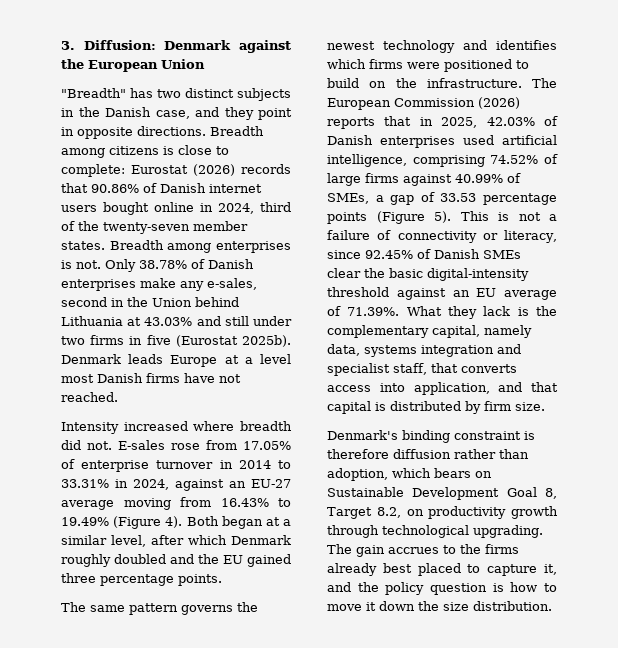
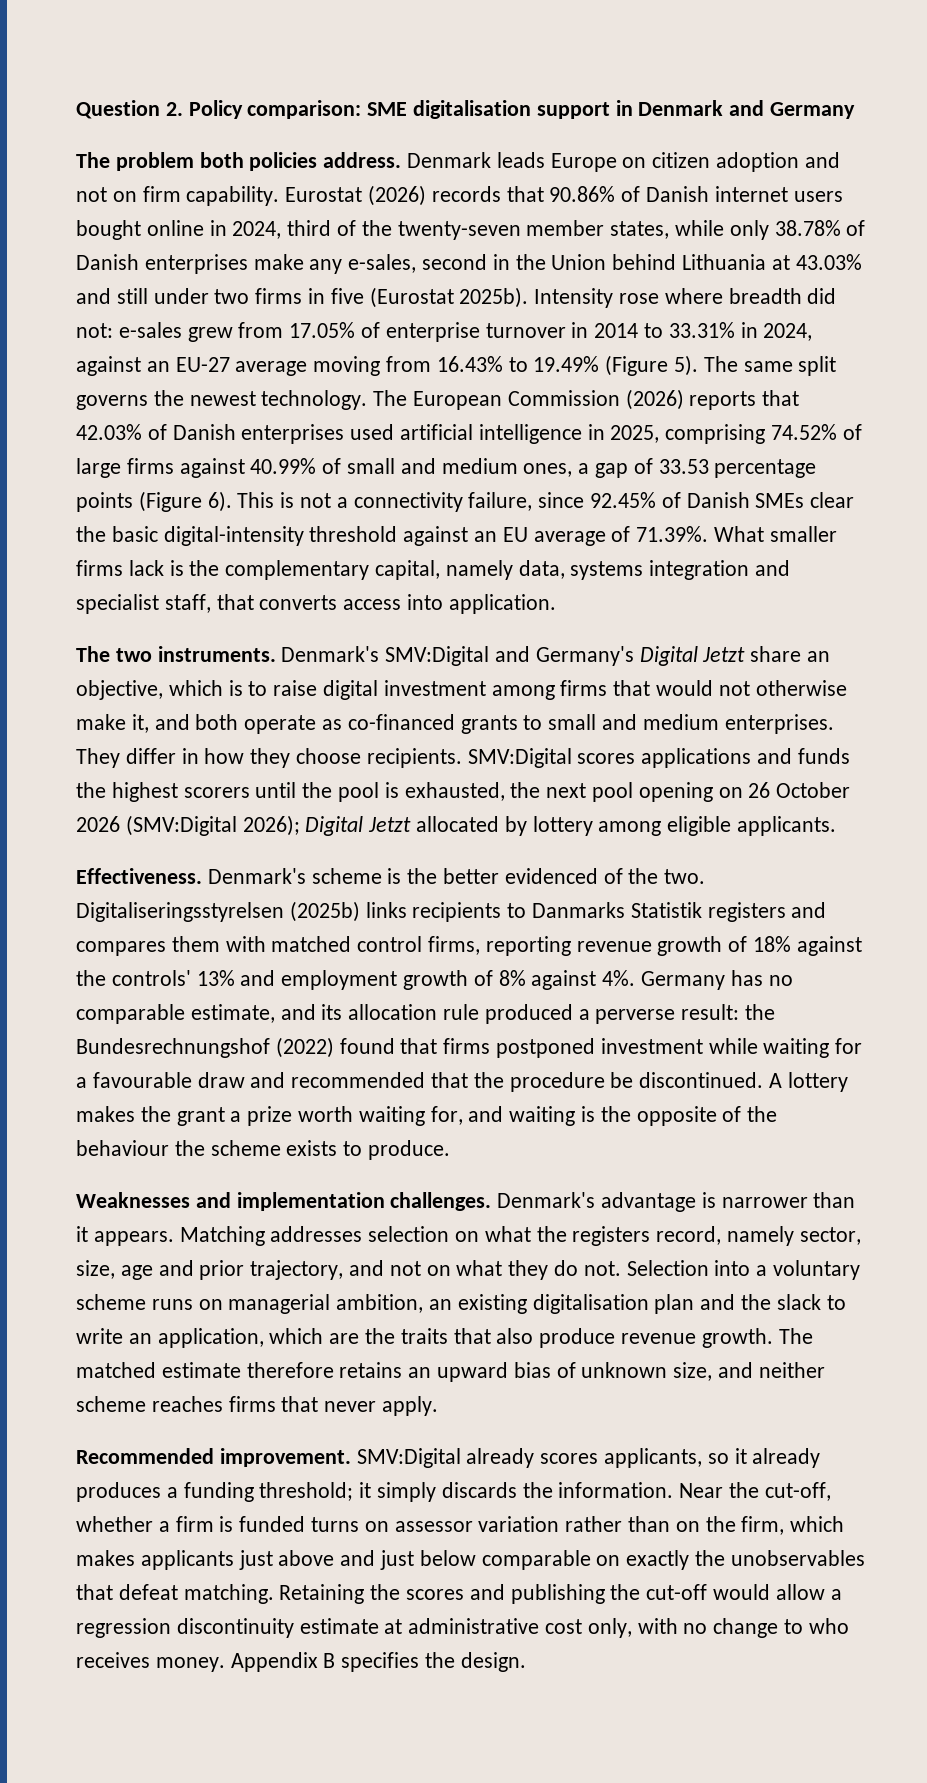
- 3. Diffusion: Denmark against the European Union
- "Breadth" has two distinct subjects in the Danish case, and they point in opposite directions. Breadth among citizens is close to complete: Eurostat (2026) records that 90.86% of Danish internet users bought online in 2024, third of the twenty-seven member states. Breadth among enterprises is not. Only 38.78% of Danish enterprises make any e-sales, second in the Union behind Lithuania at 43.03% and still under two firms in five (Eurostat 2025b).
+ Question 2. Policy comparison: SME digitalisation support in Denmark and Germany
+ The problem both policies address. Denmark leads Europe on citizen adoption and not on firm capability. Eurostat (2026) records that 90.86% of Danish internet users bought online in 2024, third of the twenty-seven member states, while only 38.78% of Danish enterprises make any e-sales, second in the Union behind Lithuania at 43.03% and still under two firms in five (Eurostat 2025b).
- Denmark leads Europe at a level most Danish firms have not reached.
- Intensity increased where breadth did not. E-sales rose from 17.05% of enterprise turnover in 2014 to 33.31% in 2024, against an EU-27 average moving from 16.43% to 19.49% (Figure 4). Both began at a similar level, after which Denmark roughly doubled and the EU gained three percentage points.
- The same pattern governs the newest technology and identifies which firms were positioned to build on the infrastructure.
+ Intensity rose where breadth did not: e-sales grew from 17.05% of enterprise turnover in 2014 to 33.31% in 2024, against an EU-27 average moving from 16.43% to 19.49% (Figure 5). The same split governs the newest technology.
- The European Commission (2026) reports that in 2025, 42.03% of Danish enterprises used artificial intelligence, comprising 74.52% of large firms against 40.99% of SMEs, a gap of 33.53 percentage points (Figure 5).
+ The European Commission (2026) reports that 42.03% of Danish enterprises used artificial intelligence in 2025, comprising 74.52% of large firms against 40.99% of small and medium ones, a gap of 33.53 percentage points (Figure 6).
- This is not a failure of connectivity or literacy, since 92.45% of Danish SMEs clear the basic digital-intensity threshold against an EU average of 71.39%. What they lack is the complementary capital, namely data, systems integration and specialist staff, that converts access into application, and that capital is distributed by firm size.
- Denmark's binding constraint is therefore diffusion rather than adoption, which bears on Sustainable Development Goal 8, Target 8.2, on productivity growth through technological upgrading. The gain accrues to the firms already best placed to capture it, and the policy question is how to move it down the size distribution.
+ This is not a connectivity failure, since 92.45% of Danish SMEs clear the basic digital-intensity threshold against an EU average of 71.39%. What smaller firms lack is the complementary capital, namely data, systems integration and specialist staff, that converts access into application.
+ The two instruments. Denmark's SMV:Digital and Germany's Digital Jetzt share an objective, which is to raise digital investment among firms that would not otherwise make it, and both operate as co-financed grants to small and medium enterprises. They differ in how they choose recipients. SMV:Digital scores applications and funds the highest scorers until the pool is exhausted, the next pool opening on 26 October 2026 (SMV:Digital 2026); Digital Jetzt allocated by lottery among eligible applicants.
+ Effectiveness. Denmark's scheme is the better evidenced of the two. Digitaliseringsstyrelsen (2025b) links recipients to Danmarks Statistik registers and compares them with matched control firms, reporting revenue growth of 18% against the controls' 13% and employment growth of 8% against 4%. Germany has no comparable estimate, and its allocation rule produced a perverse result: the Bundesrechnungshof (2022) found that firms postponed investment while waiting for a favourable draw and recommended that the procedure be discontinued. A lottery makes the grant a prize worth waiting for, and waiting is the opposite of the behaviour the scheme exists to produce.
+ Weaknesses and implementation challenges. Denmark's advantage is narrower than it appears. Matching addresses selection on what the registers record, namely sector, size, age and prior trajectory, and not on what they do not. Selection into a voluntary scheme runs on managerial ambition, an existing digitalisation plan and the slack to write an application, which are the traits that also produce revenue growth. The matched estimate therefore retains an upward bias of unknown size, and neither scheme reaches firms that never apply.
+ Recommended improvement. SMV:Digital already scores applicants, so it already produces a funding threshold; it simply discards the information. Near the cut-off, whether a firm is funded turns on assessor variation rather than on the firm, which makes applicants just above and just below comparable on exactly the unobservables that defeat matching. Retaining the scores and publishing the cut-off would allow a regression discontinuity estimate at administrative cost only, with no change to who receives money. Appendix B specifies the design.

